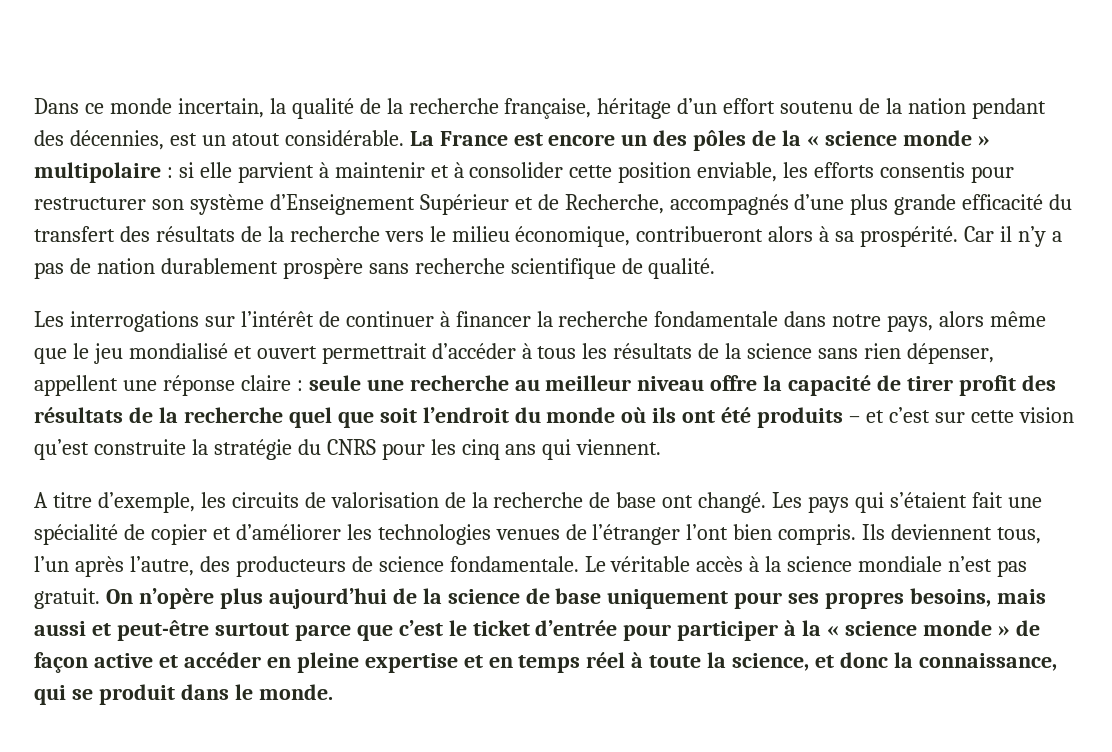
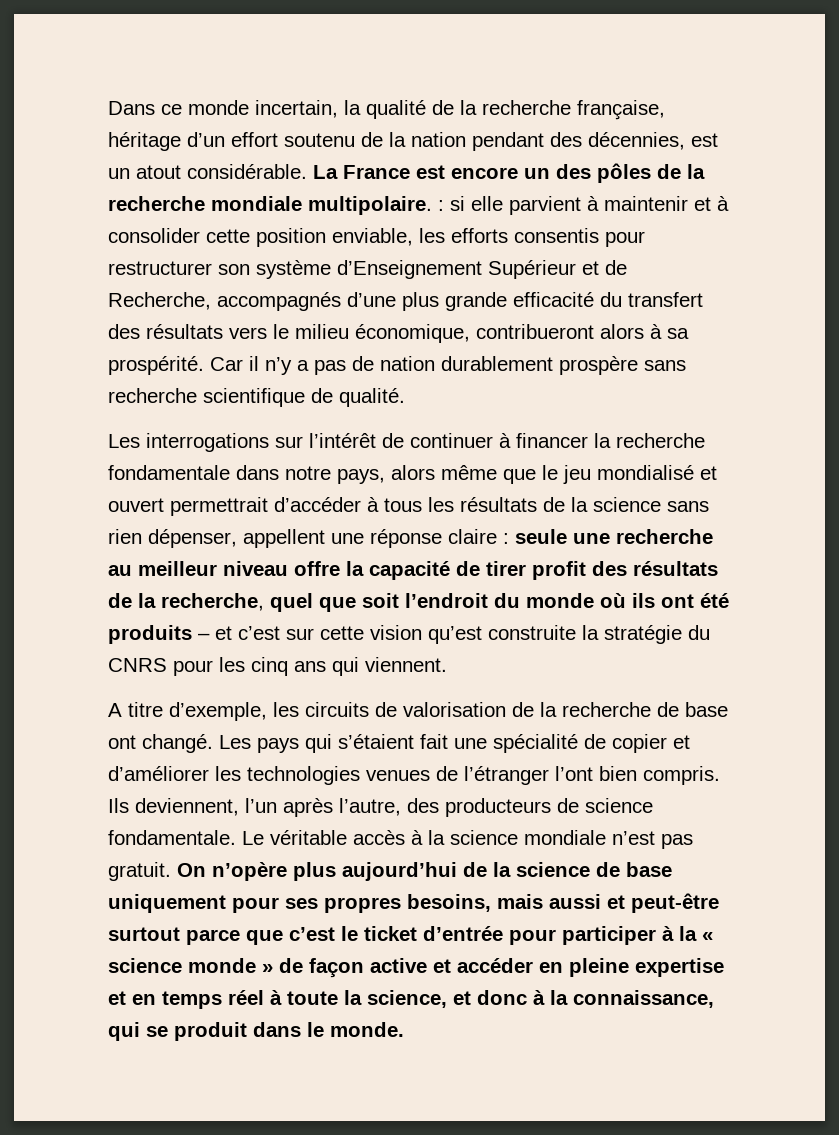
- La France est encore un des pôles de la « science monde » multipolaire : si elle parvient à maintenir et à consolider cette position enviable, les efforts consentis pour restructurer son système d’Enseignement Supérieur et de Recherche, accompagnés d’une plus grande efficacité du transfert des résultats de la recherche vers le milieu économique, contribueront alors à sa prospérité.
+ La France est encore un des pôles de la recherche mondiale multipolaire. : si elle parvient à maintenir et à consolider cette position enviable, les efforts consentis pour restructurer son système d’Enseignement Supérieur et de Recherche, accompagnés d’une plus grande efficacité du transfert des résultats vers le milieu économique, contribueront alors à sa prospérité.
- seule une recherche au meilleur niveau offre la capacité de tirer profit des résultats de la recherche quel que soit l’endroit du monde où ils ont été produits – et c’est sur cette vision qu’est construite la stratégie du CNRS pour les cinq ans qui viennent.
+ seule une recherche au meilleur niveau offre la capacité de tirer profit des résultats de la recherche, quel que soit l’endroit du monde où ils ont été produits – et c’est sur cette vision qu’est construite la stratégie du CNRS pour les cinq ans qui viennent.
- Ils deviennent tous, l’un après l’autre, des producteurs de science fondamentale.
+ Ils deviennent, l’un après l’autre, des producteurs de science fondamentale.
- On n’opère plus aujourd’hui de la science de base uniquement pour ses propres besoins, mais aussi et peut-être surtout parce que c’est le ticket d’entrée pour participer à la « science monde » de façon active et accéder en pleine expertise et en temps réel à toute la science, et donc la connaissance, qui se produit dans le monde.
+ On n’opère plus aujourd’hui de la science de base uniquement pour ses propres besoins, mais aussi et peut-être surtout parce que c’est le ticket d’entrée pour participer à la « science monde » de façon active et accéder en pleine expertise et en temps réel à toute la science, et donc à la connaissance, qui se produit dans le monde.

